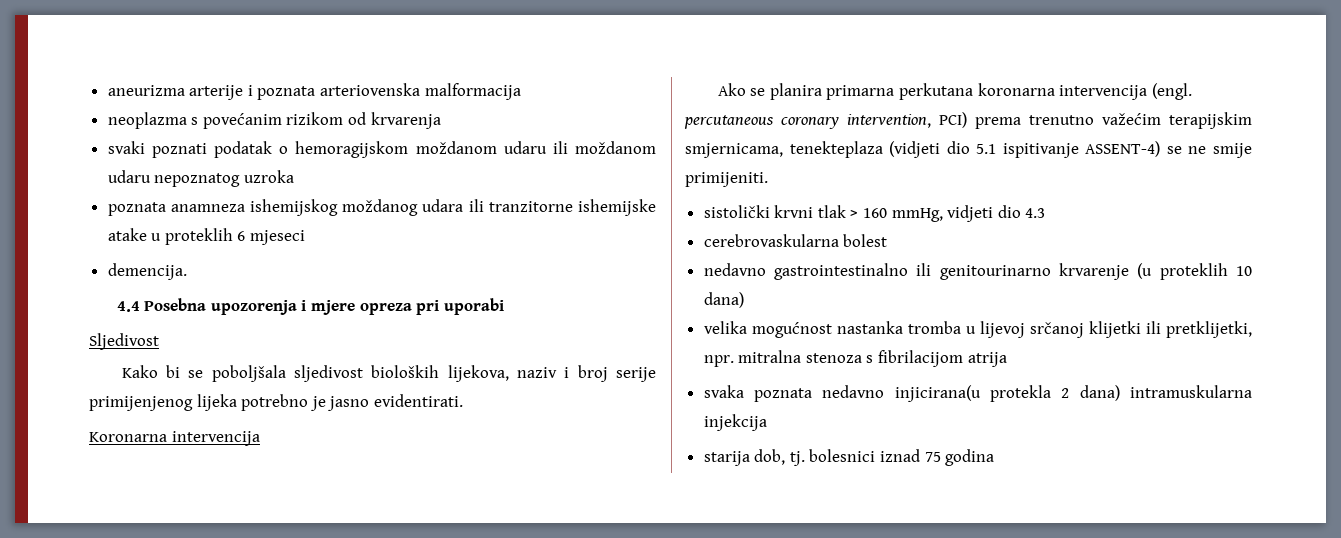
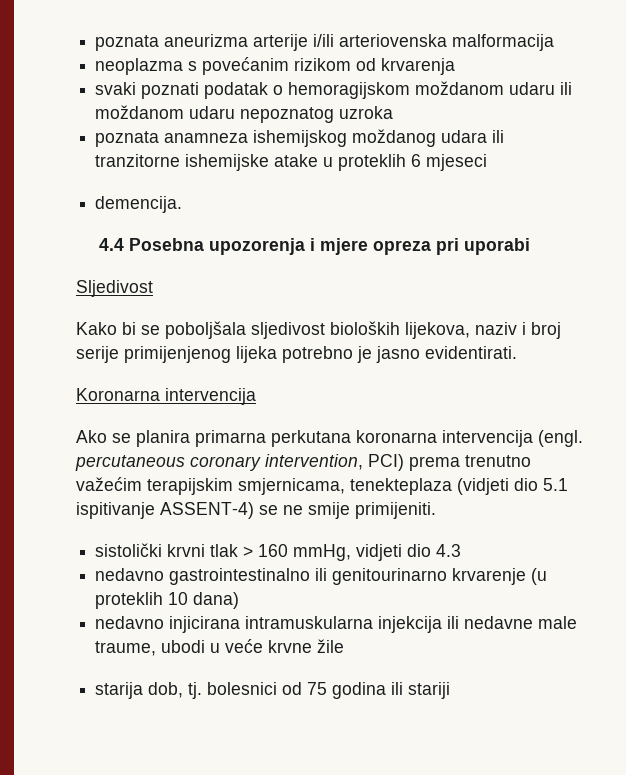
- aneurizma arterije i poznata arteriovenska malformacija
+ poznata aneurizma arterije i/ili arteriovenska malformacija
- cerebrovaskularna bolest
- velika mogućnost nastanka tromba u lijevoj srčanoj klijetki ili pretklijetki, npr. mitralna stenoza s fibrilacijom atrija
- svaka poznata nedavno injicirana(u protekla 2 dana) intramuskularna injekcija
+ nedavno injicirana intramuskularna injekcija ili nedavne male traume, ubodi u veće krvne žile
- starija dob, tj. bolesnici iznad 75 godina
+ starija dob, tj. bolesnici od 75 godina ili stariji

